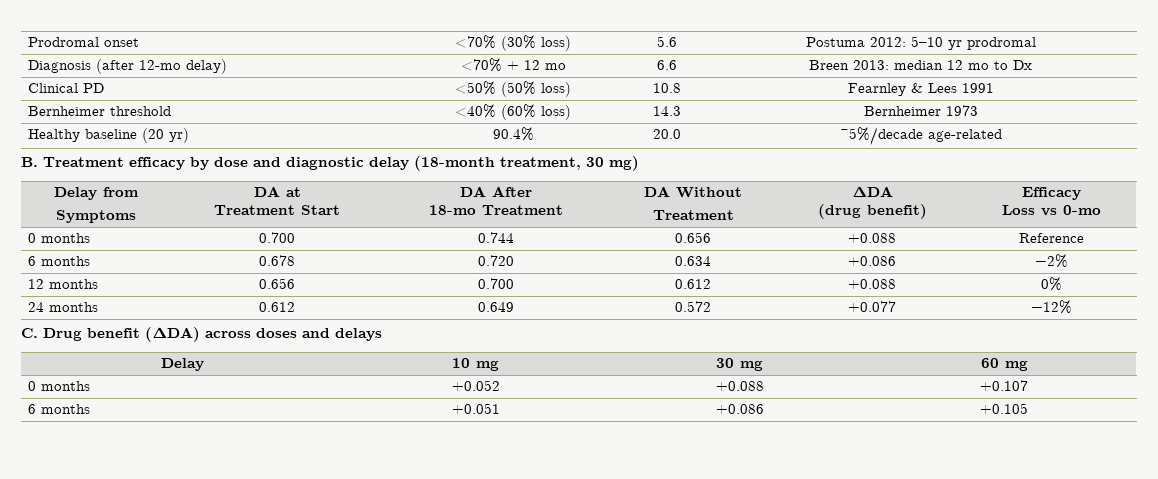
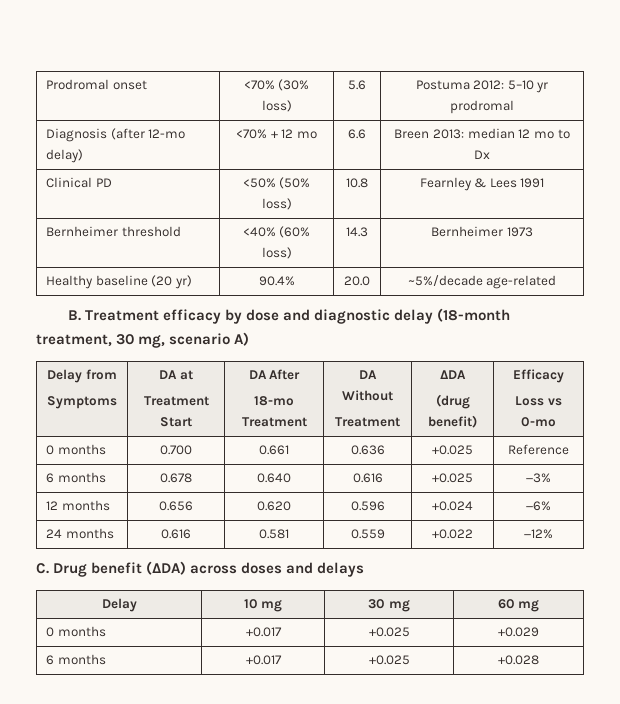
- B. Treatment efficacy by dose and diagnostic delay (18-month treatment, 30 mg)
+ B. Treatment efficacy by dose and diagnostic delay (18-month treatment, 30 mg, scenario A)
- 0 months | 0.700 | 0.744 | 0.656 | +0.088 | Reference
+ 0 months | 0.700 | 0.661 | 0.636 | +0.025 | Reference
- 6 months | 0.678 | 0.720 | 0.634 | +0.086 | −2%
+ 6 months | 0.678 | 0.640 | 0.616 | +0.025 | −3%
- 12 months | 0.656 | 0.700 | 0.612 | +0.088 | 0%
- 24 months | 0.612 | 0.649 | 0.572 | +0.077 | −12%
+ 12 months | 0.656 | 0.620 | 0.596 | +0.024 | −6%
+ 24 months | 0.616 | 0.581 | 0.559 | +0.022 | −12%
- 0 months | +0.052 | +0.088 | +0.107
- 6 months | +0.051 | +0.086 | +0.105
+ 0 months | +0.017 | +0.025 | +0.029
+ 6 months | +0.017 | +0.025 | +0.028

